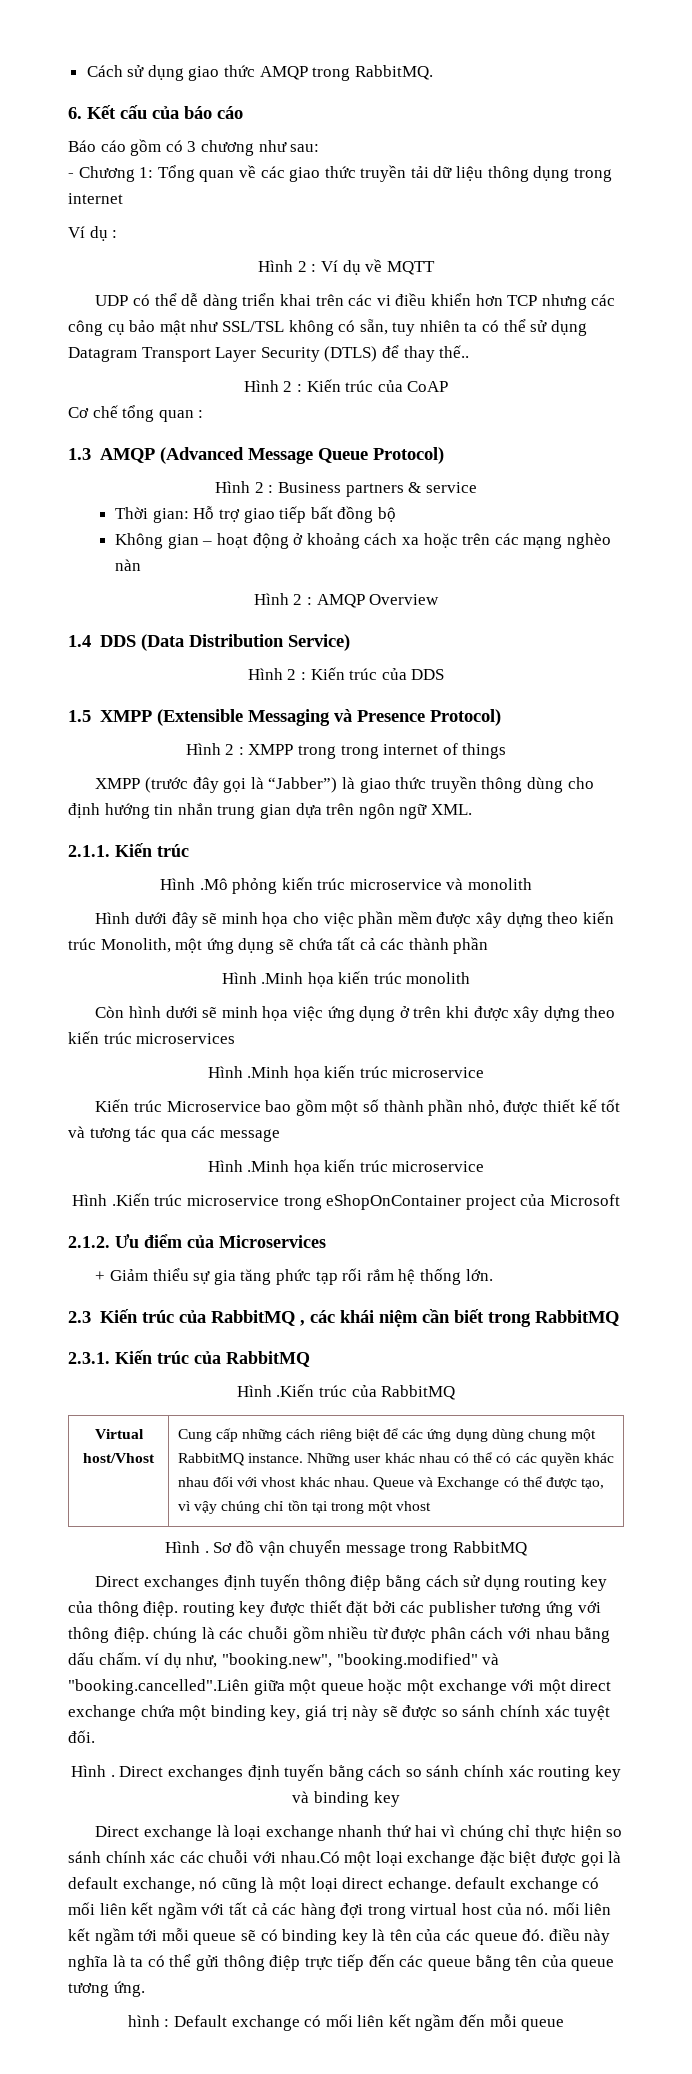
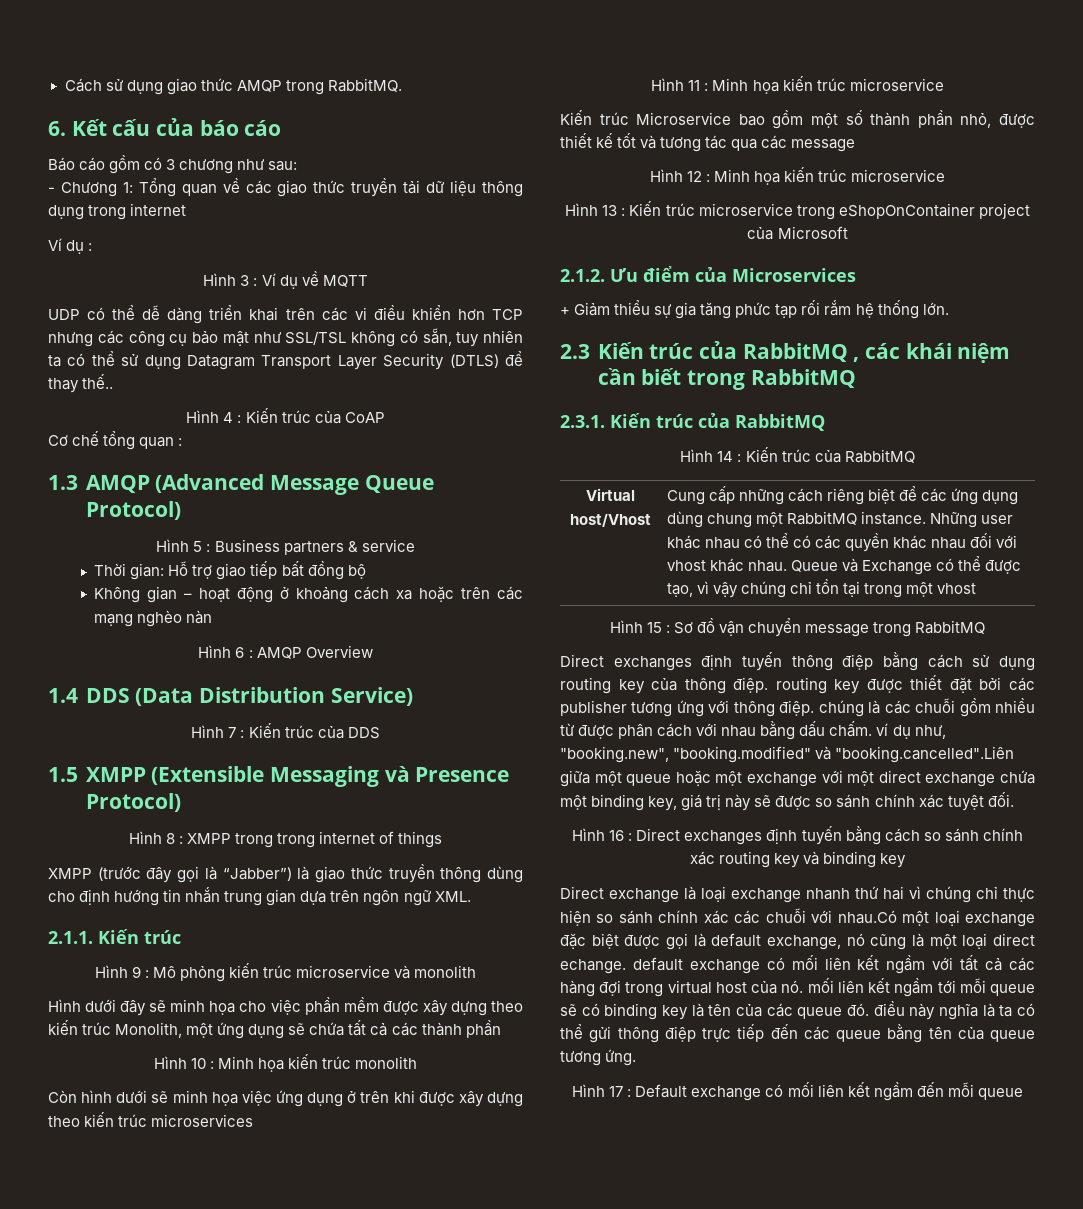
- Hình 2 : Ví dụ về MQTT
+ Hình 3 : Ví dụ về MQTT
- Hình 2 : Kiến trúc của CoAP
+ Hình 4 : Kiến trúc của CoAP
- Hình 2 : Business partners & service
+ Hình 5 : Business partners & service
- Hình 2 : AMQP Overview
+ Hình 6 : AMQP Overview
- Hình 2 : Kiến trúc của DDS
+ Hình 7 : Kiến trúc của DDS
- Hình 2 : XMPP trong trong internet of things
+ Hình 8 : XMPP trong trong internet of things
- Hình .Mô phỏng kiến trúc microservice và monolith
+ Hình 9 : Mô phỏng kiến trúc microservice và monolith
- Hình .Minh họa kiến trúc monolith
+ Hình 10 : Minh họa kiến trúc monolith
  Còn hình dưới sẽ minh họa việc ứng dụng ở trên khi được xây dựng theo kiến trúc microservices
- Hình .Minh họa kiến trúc microservice
+ Hình 11 : Minh họa kiến trúc microservice
  Kiến trúc Microservice bao gồm một số thành phần nhỏ, được thiết kế tốt và tương tác qua các message
- Hình .Minh họa kiến trúc microservice
+ Hình 12 : Minh họa kiến trúc microservice
- Hình .Kiến trúc microservice trong eShopOnContainer project của Microsoft
+ Hình 13 : Kiến trúc microservice trong eShopOnContainer project của Microsoft
- Hình .Kiến trúc của RabbitMQ
+ Hình 14 : Kiến trúc của RabbitMQ
- Hình . Sơ đồ vận chuyển message trong RabbitMQ
+ Hình 15 : Sơ đồ vận chuyển message trong RabbitMQ
- Hình . Direct exchanges định tuyến bằng cách so sánh chính xác routing key và binding key
+ Hình 16 : Direct exchanges định tuyến bằng cách so sánh chính xác routing key và binding key
- hình : Default exchange có mối liên kết ngầm đến mỗi queue
+ Hình 17 : Default exchange có mối liên kết ngầm đến mỗi queue

